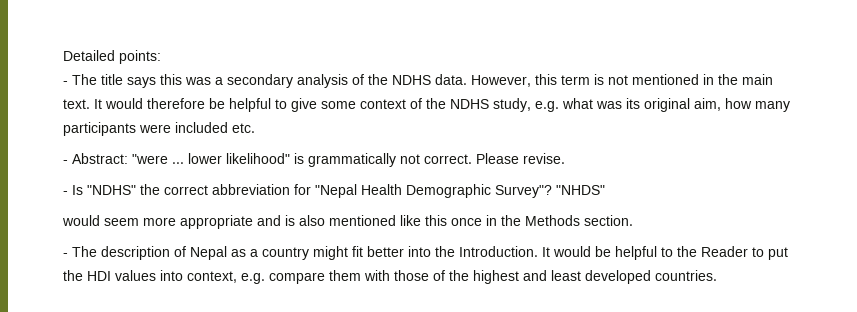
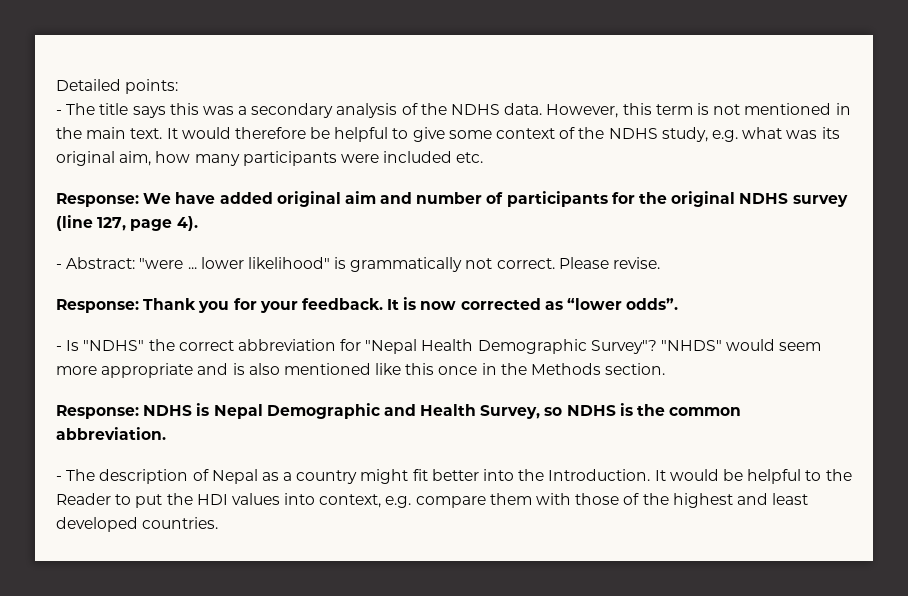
+ Response: We have added original aim and number of participants for the original NDHS survey (line 127, page 4).
+ Response: Thank you for your feedback. It is now corrected as “lower odds”.
- "NHDS"
- would seem more appropriate and is also mentioned like this once in the Methods section.
+ "NHDS" would seem more appropriate and is also mentioned like this once in the Methods section.
+ Response: NDHS is Nepal Demographic and Health Survey, so NDHS is the common abbreviation.

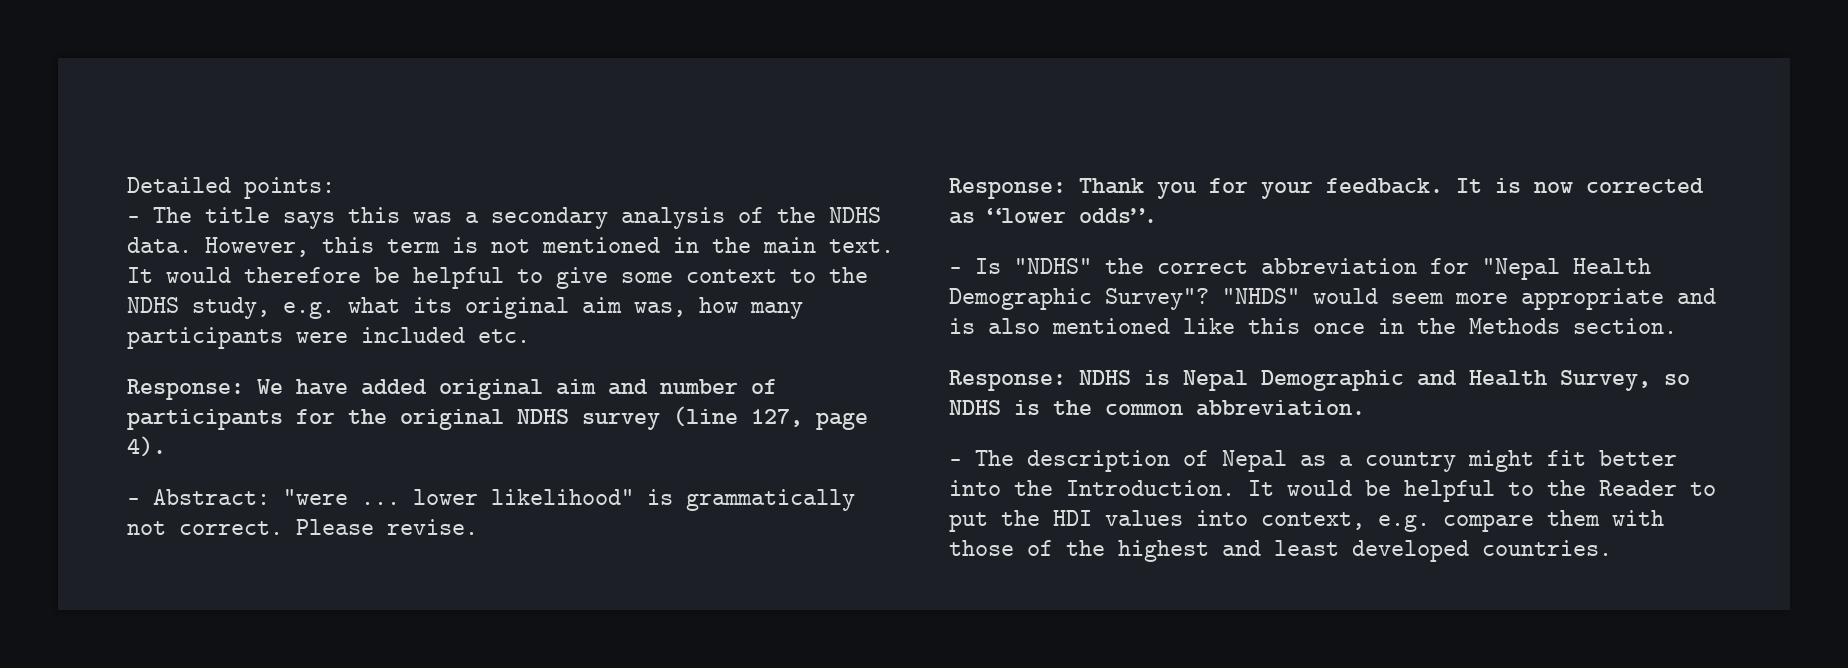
- It would therefore be helpful to give some context of the NDHS study, e.g. what was its original aim, how many participants were included etc.
+ It would therefore be helpful to give some context to the NDHS study, e.g. what its original aim was, how many participants were included etc.

